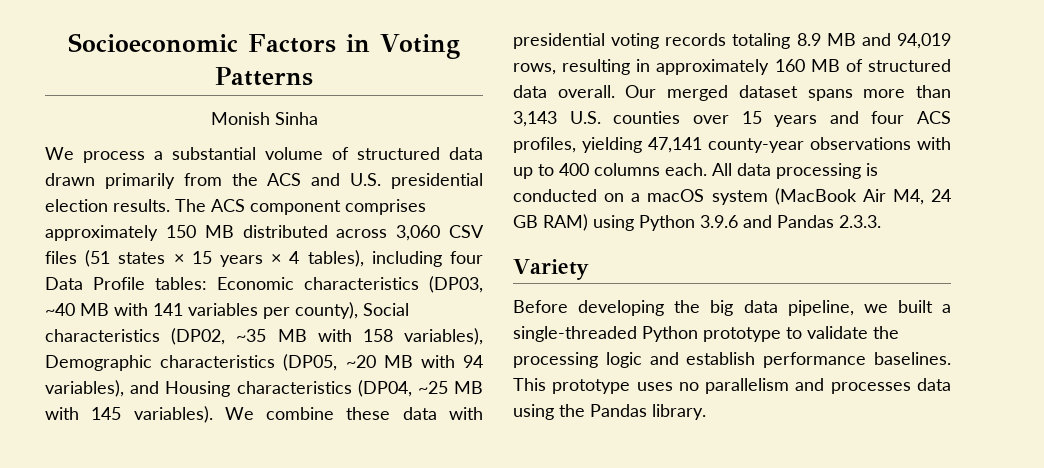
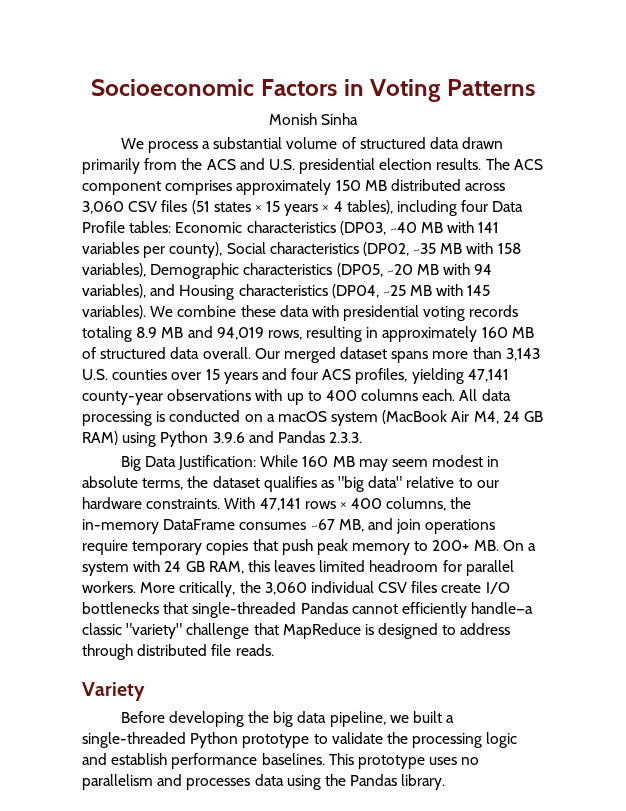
+ Big Data Justification: While 160 MB may seem modest in absolute terms, the dataset qualifies as "big data" relative to our hardware constraints. With 47,141 rows × 400 columns, the in-memory DataFrame consumes ~67 MB, and join operations require temporary copies that push peak memory to 200+ MB. On a system with 24 GB RAM, this leaves limited headroom for parallel workers. More critically, the 3,060 individual CSV files create I/O bottlenecks that single-threaded Pandas cannot efficiently handle—a classic "variety" challenge that MapReduce is designed to address through distributed file reads.

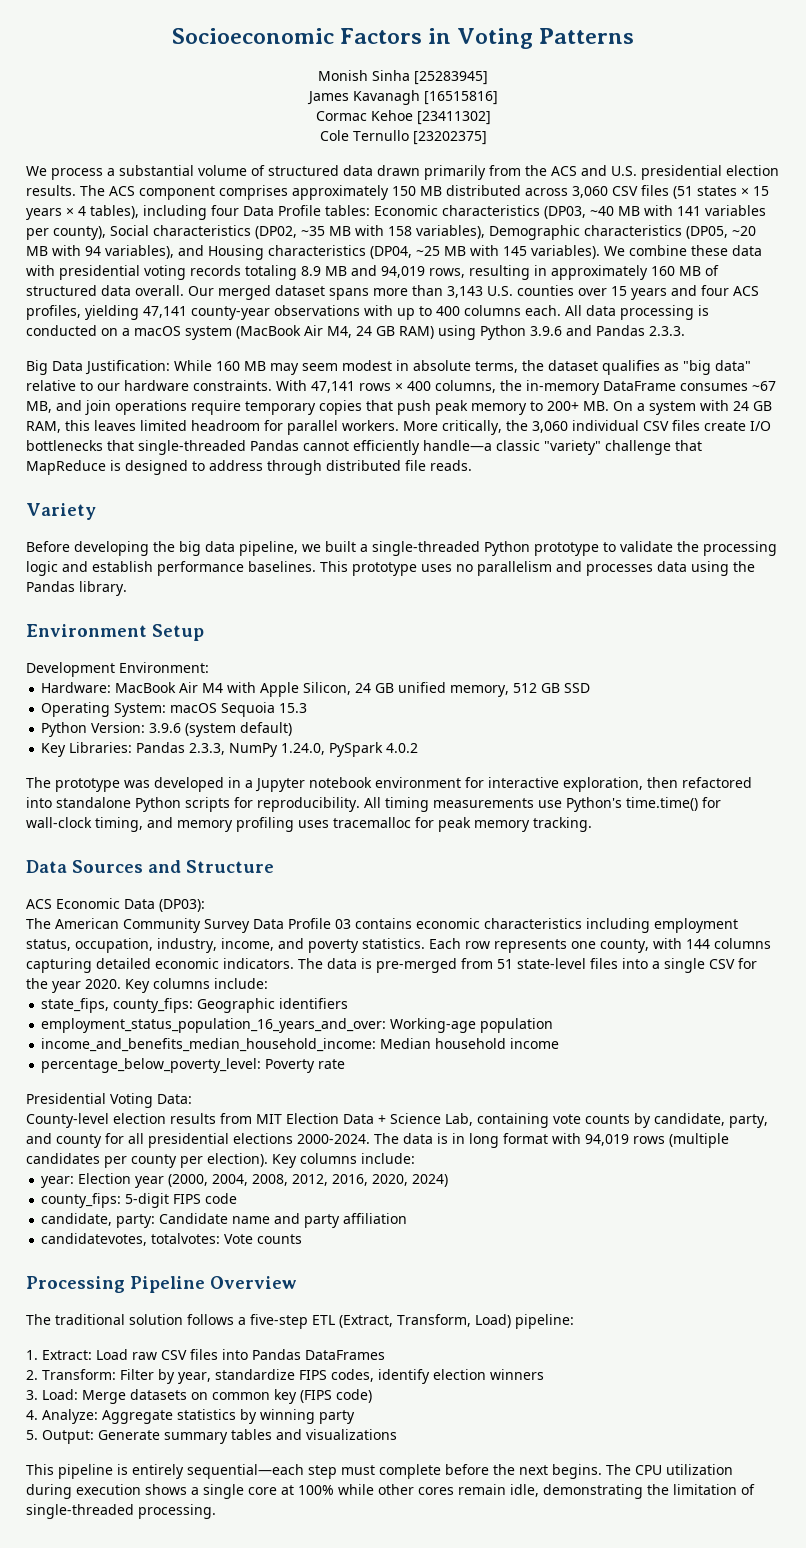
- Monish Sinha
+ Monish Sinha [25283945]
+ James Kavanagh [16515816]
+ Cormac Kehoe [23411302]
+ Cole Ternullo [23202375]
+ Environment Setup
+ Development Environment:
+ Hardware: MacBook Air M4 with Apple Silicon, 24 GB unified memory, 512 GB SSD
+ Operating System: macOS Sequoia 15.3
+ Python Version: 3.9.6 (system default)
+ Key Libraries: Pandas 2.3.3, NumPy 1.24.0, PySpark 4.0.2
+ The prototype was developed in a Jupyter notebook environment for interactive exploration, then refactored into standalone Python scripts for reproducibility. All timing measurements use Python's time.time() for wall-clock timing, and memory profiling uses tracemalloc for peak memory tracking.
+ Data Sources and Structure
+ ACS Economic Data (DP03):
+ The American Community Survey Data Profile 03 contains economic characteristics including employment status, occupation, industry, income, and poverty statistics. Each row represents one county, with 144 columns capturing detailed economic indicators. The data is pre-merged from 51 state-level files into a single CSV for the year 2020. Key columns include:
+ state_fips, county_fips: Geographic identifiers
+ employment_status_population_16_years_and_over: Working-age population
+ income_and_benefits_median_household_income: Median household income
+ percentage_below_poverty_level: Poverty rate
+ Presidential Voting Data:
+ County-level election results from MIT Election Data + Science Lab, containing vote counts by candidate, party, and county for all presidential elections 2000-2024. The data is in long format with 94,019 rows (multiple candidates per county per election). Key columns include:
+ year: Election year (2000, 2004, 2008, 2012, 2016, 2020, 2024)
+ county_fips: 5-digit FIPS code
+ candidate, party: Candidate name and party affiliation
+ candidatevotes, totalvotes: Vote counts
+ Processing Pipeline Overview
+ The traditional solution follows a five-step ETL (Extract, Transform, Load) pipeline:
+ 1. Extract: Load raw CSV files into Pandas DataFrames
+ 2. Transform: Filter by year, standardize FIPS codes, identify election winners
+ 3. Load: Merge datasets on common key (FIPS code)
+ 4. Analyze: Aggregate statistics by winning party
+ 5. Output: Generate summary tables and visualizations
+ This pipeline is entirely sequential—each step must complete before the next begins. The CPU utilization during execution shows a single core at 100% while other cores remain idle, demonstrating the limitation of single-threaded processing.

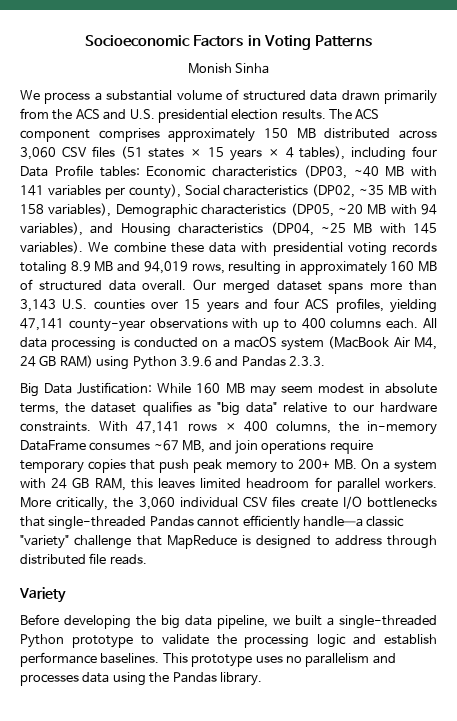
- Monish Sinha [25283945]
- James Kavanagh [16515816]
- Cormac Kehoe [23411302]
- Cole Ternullo [23202375]
+ Monish Sinha
- Environment Setup
- Development Environment:
- Hardware: MacBook Air M4 with Apple Silicon, 24 GB unified memory, 512 GB SSD
- Operating System: macOS Sequoia 15.3
- Python Version: 3.9.6 (system default)
- Key Libraries: Pandas 2.3.3, NumPy 1.24.0, PySpark 4.0.2
- The prototype was developed in a Jupyter notebook environment for interactive exploration, then refactored into standalone Python scripts for reproducibility. All timing measurements use Python's time.time() for wall-clock timing, and memory profiling uses tracemalloc for peak memory tracking.
- Data Sources and Structure
- ACS Economic Data (DP03):
- The American Community Survey Data Profile 03 contains economic characteristics including employment status, occupation, industry, income, and poverty statistics. Each row represents one county, with 144 columns capturing detailed economic indicators. The data is pre-merged from 51 state-level files into a single CSV for the year 2020. Key columns include:
- state_fips, county_fips: Geographic identifiers
- employment_status_population_16_years_and_over: Working-age population
- income_and_benefits_median_household_income: Median household income
- percentage_below_poverty_level: Poverty rate
- Presidential Voting Data:
- County-level election results from MIT Election Data + Science Lab, containing vote counts by candidate, party, and county for all presidential elections 2000-2024. The data is in long format with 94,019 rows (multiple candidates per county per election). Key columns include:
- year: Election year (2000, 2004, 2008, 2012, 2016, 2020, 2024)
- county_fips: 5-digit FIPS code
- candidate, party: Candidate name and party affiliation
- candidatevotes, totalvotes: Vote counts
- Processing Pipeline Overview
- The traditional solution follows a five-step ETL (Extract, Transform, Load) pipeline:
- 1. Extract: Load raw CSV files into Pandas DataFrames
- 2. Transform: Filter by year, standardize FIPS codes, identify election winners
- 3. Load: Merge datasets on common key (FIPS code)
- 4. Analyze: Aggregate statistics by winning party
- 5. Output: Generate summary tables and visualizations
- This pipeline is entirely sequential—each step must complete before the next begins. The CPU utilization during execution shows a single core at 100% while other cores remain idle, demonstrating the limitation of single-threaded processing.

